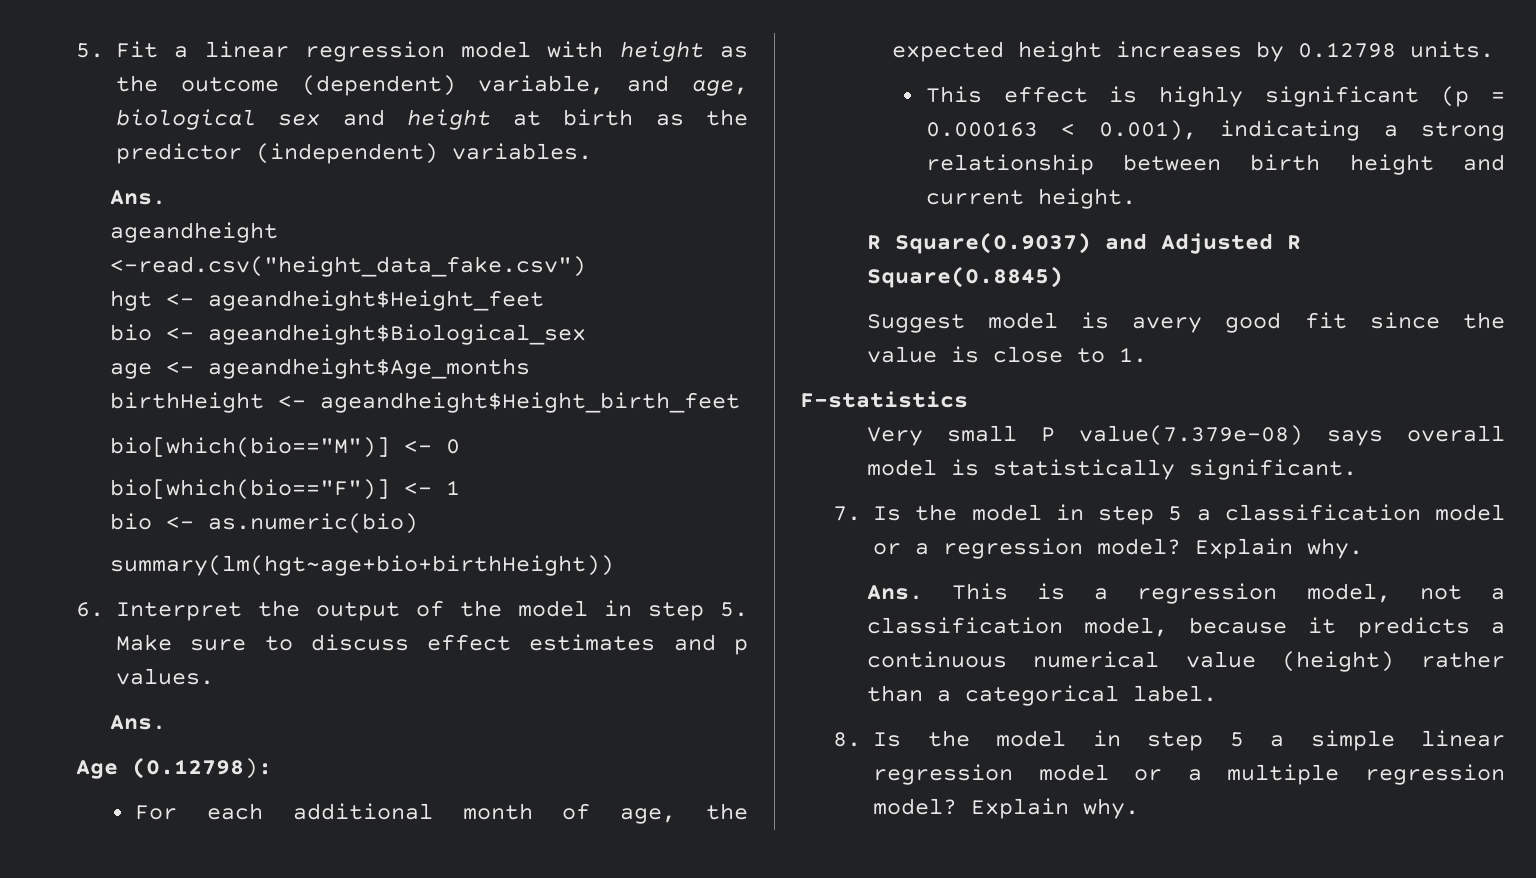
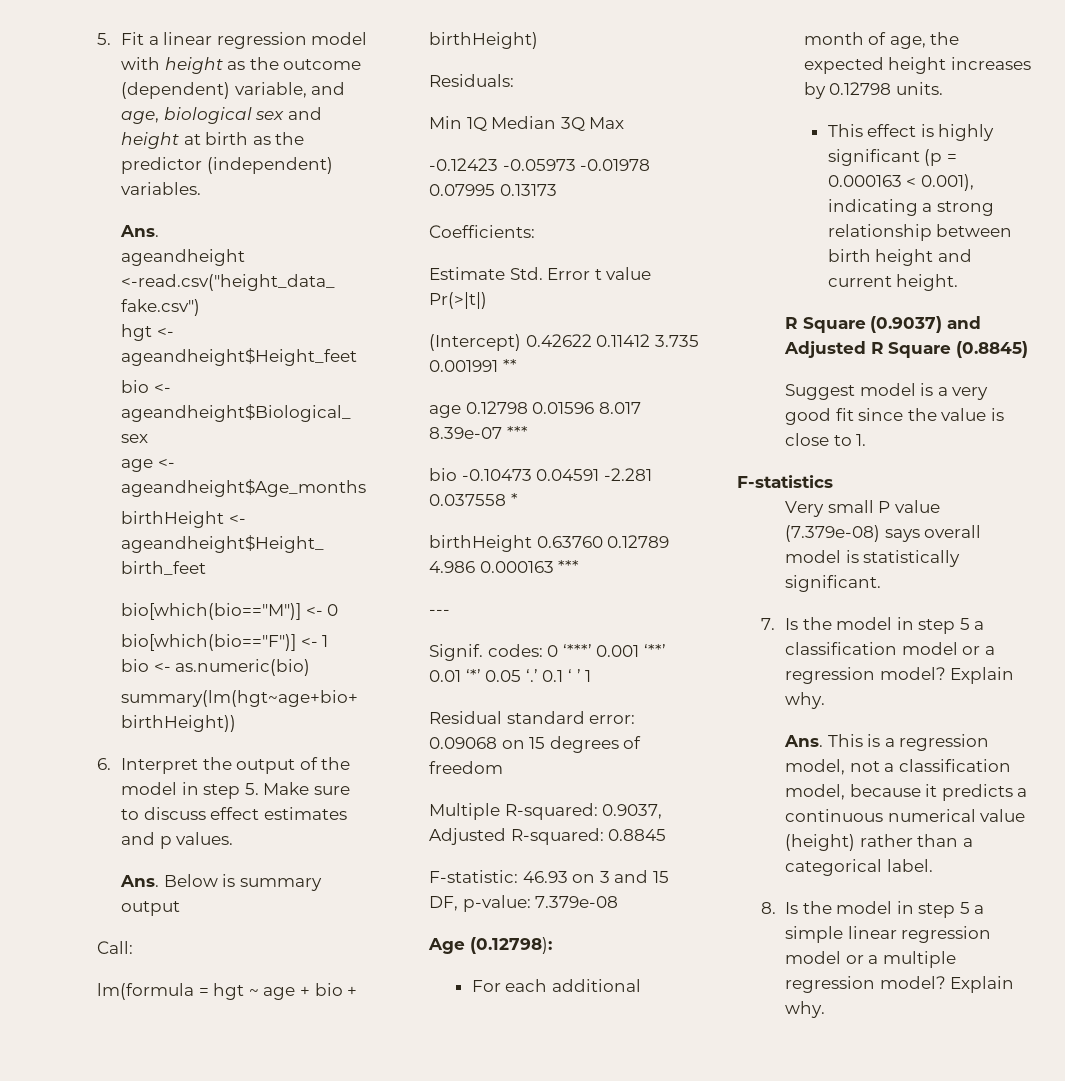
  6. Interpret the output of the model in step 5. Make sure to discuss effect estimates and p values.
- Ans.
+ Ans. Below is summary output
+ Call:
+ lm(formula = hgt ~ age + bio + birthHeight)
+ Residuals:
+ Min 1Q Median 3Q Max
+ -0.12423 -0.05973 -0.01978 0.07995 0.13173
+ Coefficients:
+ Estimate Std. Error t value Pr(>|t|)
+ (Intercept) 0.42622 0.11412 3.735 0.001991 **
+ age 0.12798 0.01596 8.017 8.39e-07 ***
+ bio -0.10473 0.04591 -2.281 0.037558 *
+ birthHeight 0.63760 0.12789 4.986 0.000163 ***
+ ---
+ Signif. codes: 0 ‘***’ 0.001 ‘**’ 0.01 ‘*’ 0.05 ‘.’ 0.1 ‘ ’ 1
+ Residual standard error: 0.09068 on 15 degrees of freedom
+ Multiple R-squared: 0.9037, Adjusted R-squared: 0.8845
+ F-statistic: 46.93 on 3 and 15 DF, p-value: 7.379e-08
- R Square(0.9037) and Adjusted R Square(0.8845)
+ R Square (0.9037) and Adjusted R Square (0.8845)
- Suggest model is avery good fit since the value is close to 1.
+ Suggest model is a very good fit since the value is close to 1.
- Very small P value(7.379e-08) says overall model is statistically significant.
+ Very small P value (7.379e-08) says overall model is statistically significant.

